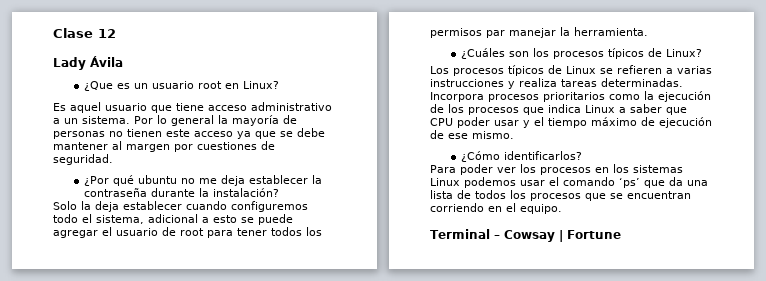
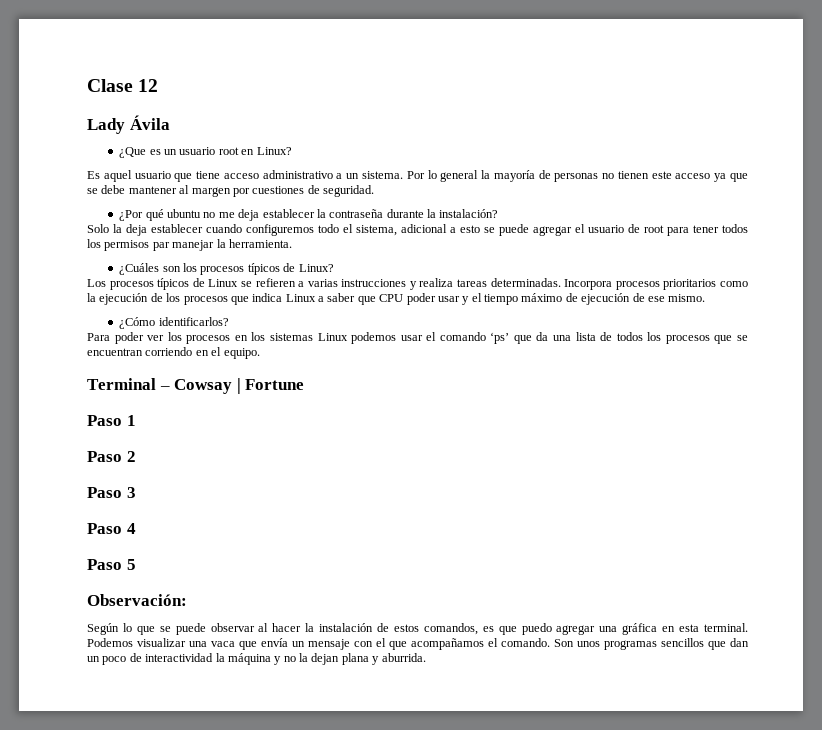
+ Paso 1
+ Paso 2
+ Paso 3
+ Paso 4
+ Paso 5
+ Observación:
+ Según lo que se puede observar al hacer la instalación de estos comandos, es que puedo agregar una gráfica en esta terminal. Podemos visualizar una vaca que envía un mensaje con el que acompañamos el comando. Son unos programas sencillos que dan un poco de interactividad la máquina y no la dejan plana y aburrida.

